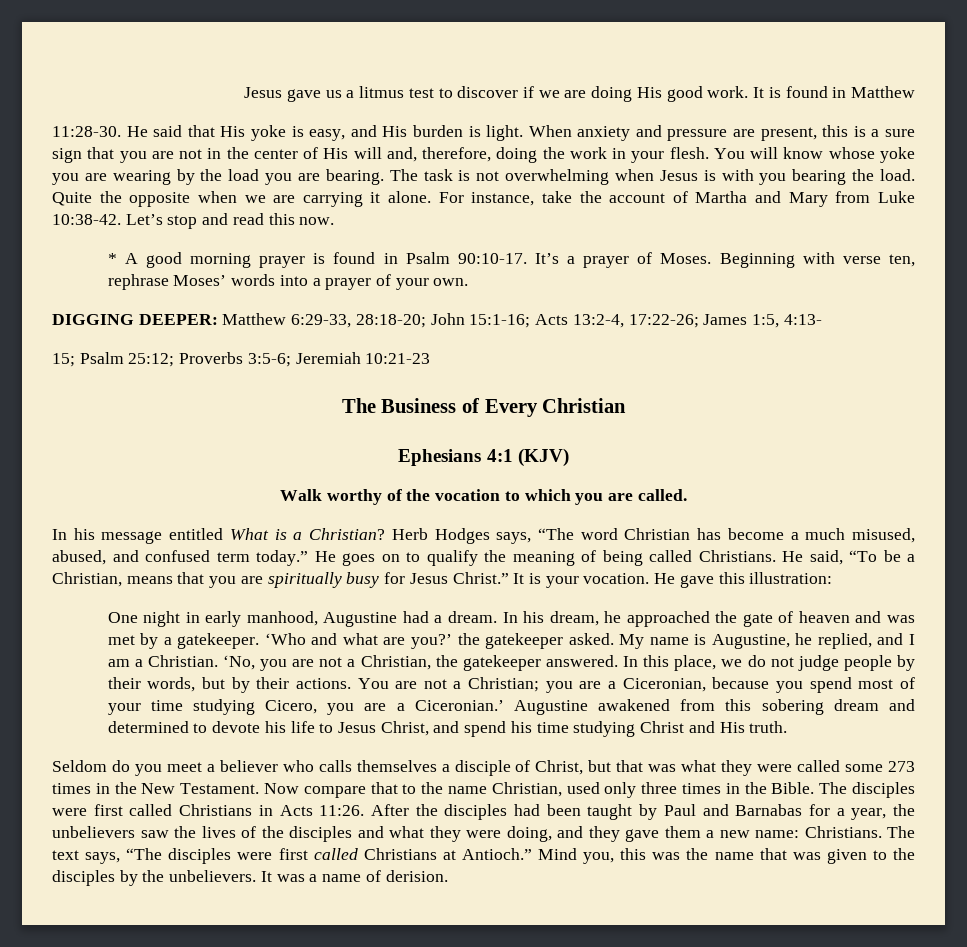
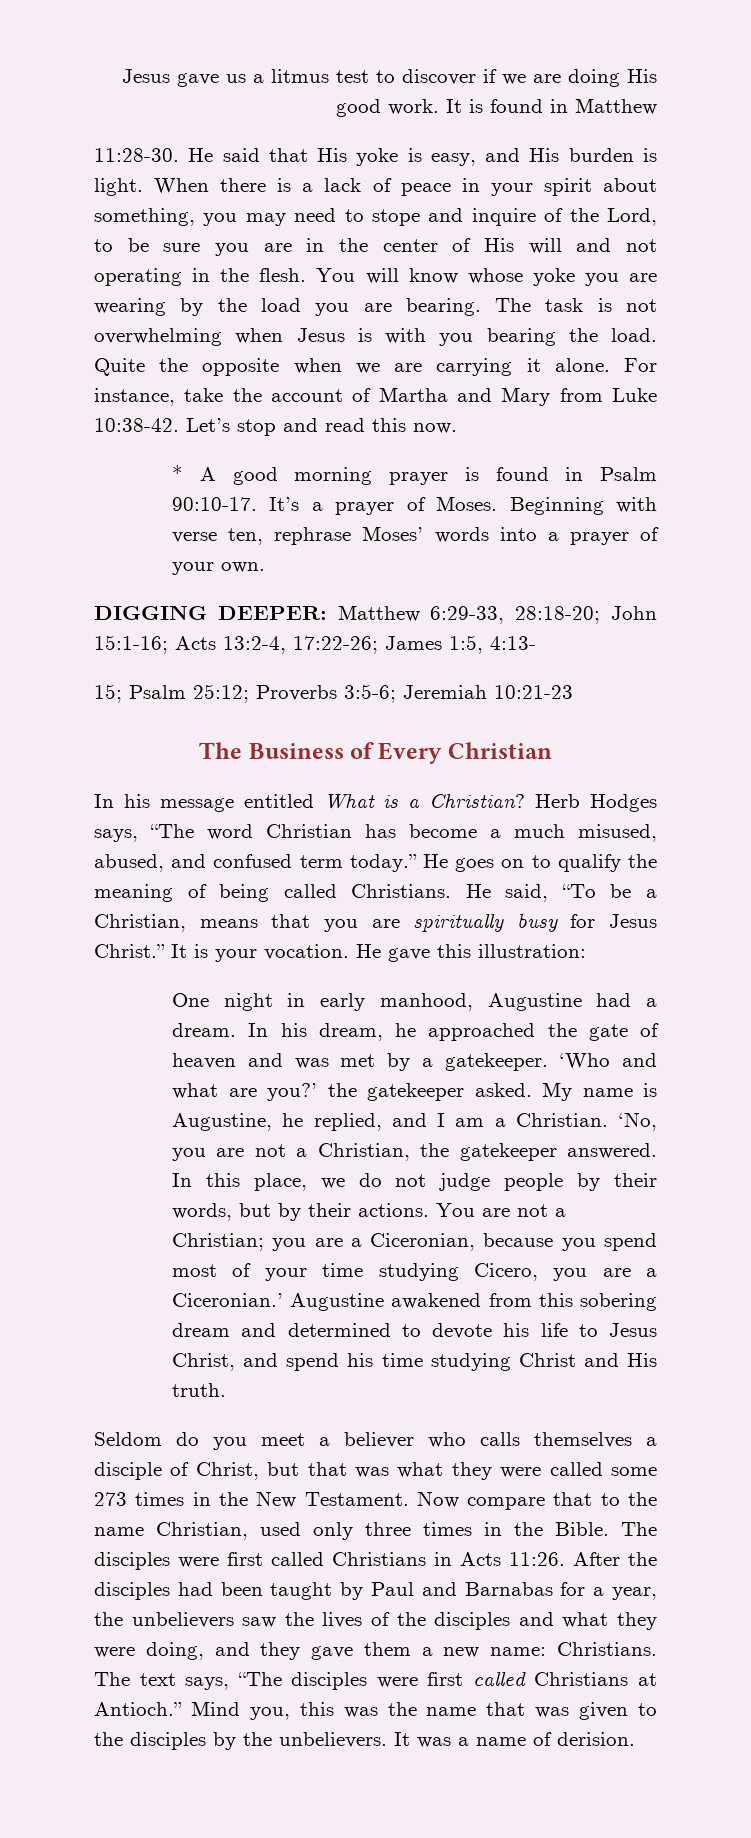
- When anxiety and pressure are present, this is a sure sign that you are not in the center of His will and, therefore, doing the work in your flesh.
+ When there is a lack of peace in your spirit about something, you may need to stope and inquire of the Lord, to be sure you are in the center of His will and not operating in the flesh.
- Ephesians 4:1 (KJV)
- Walk worthy of the vocation to which you are called.

